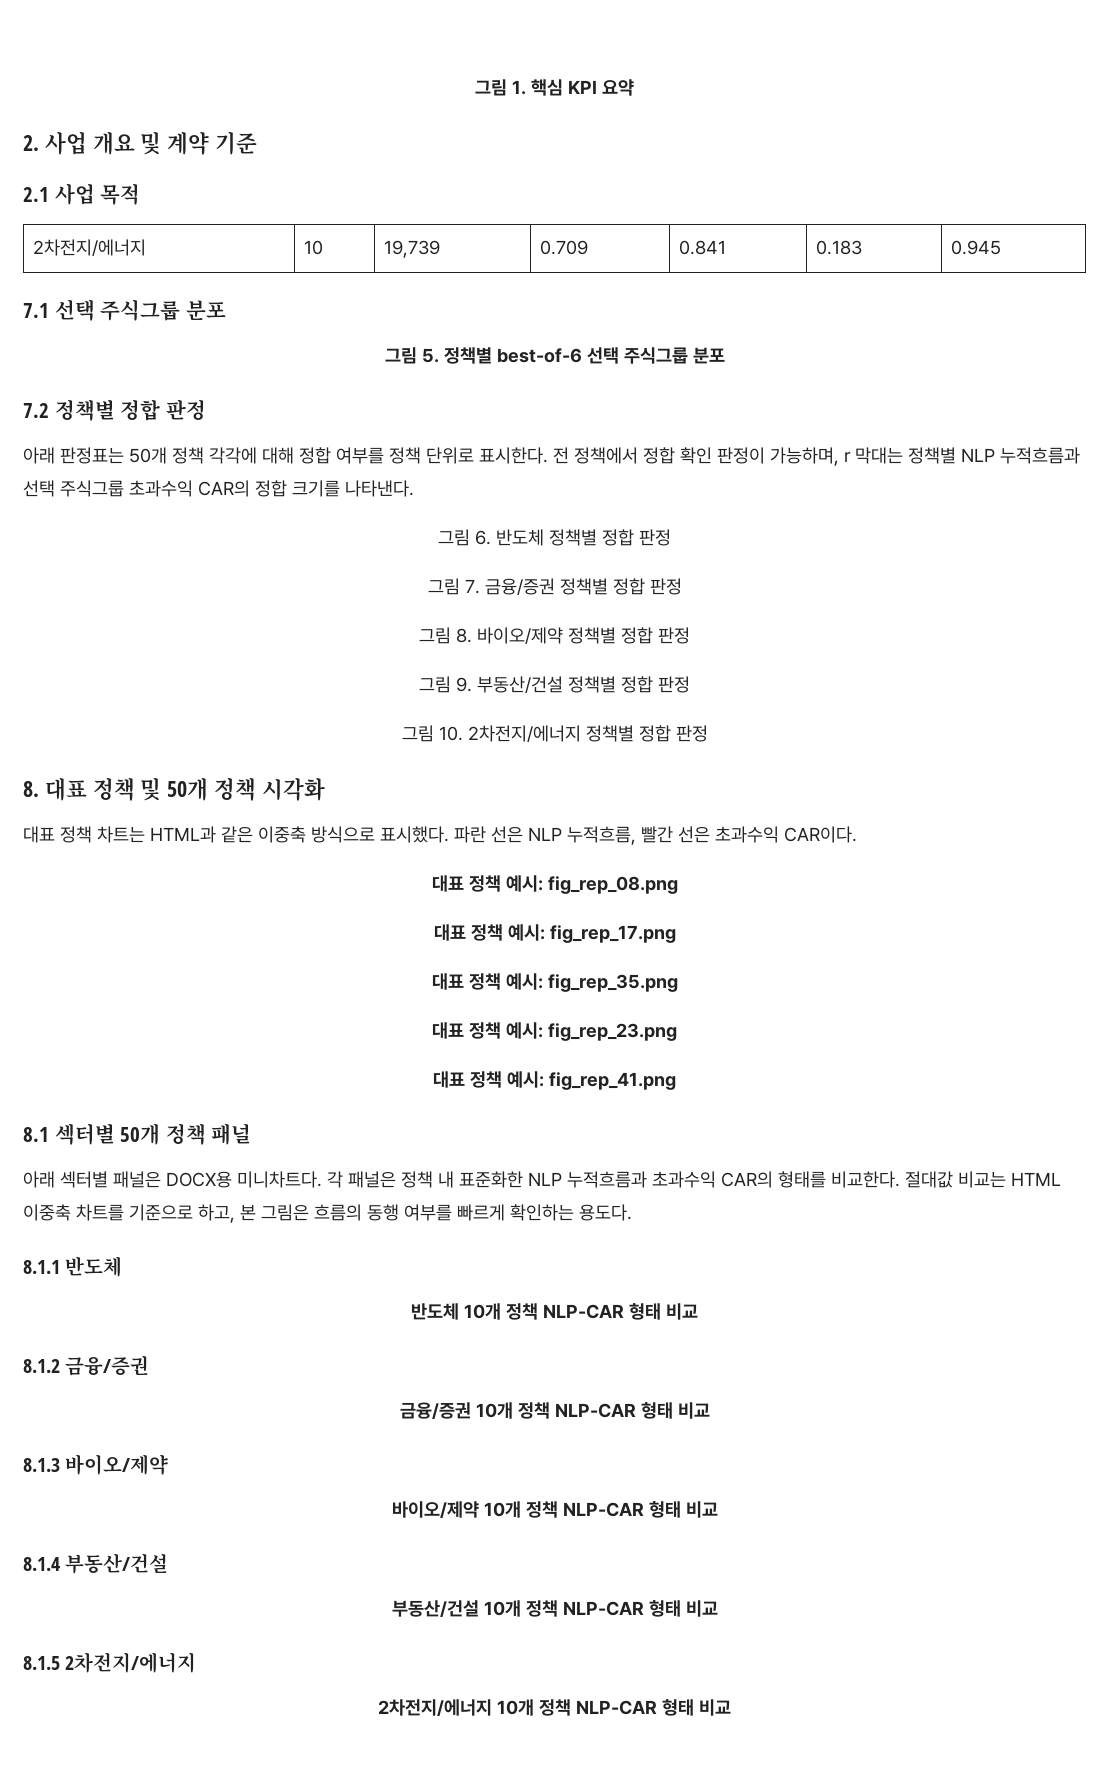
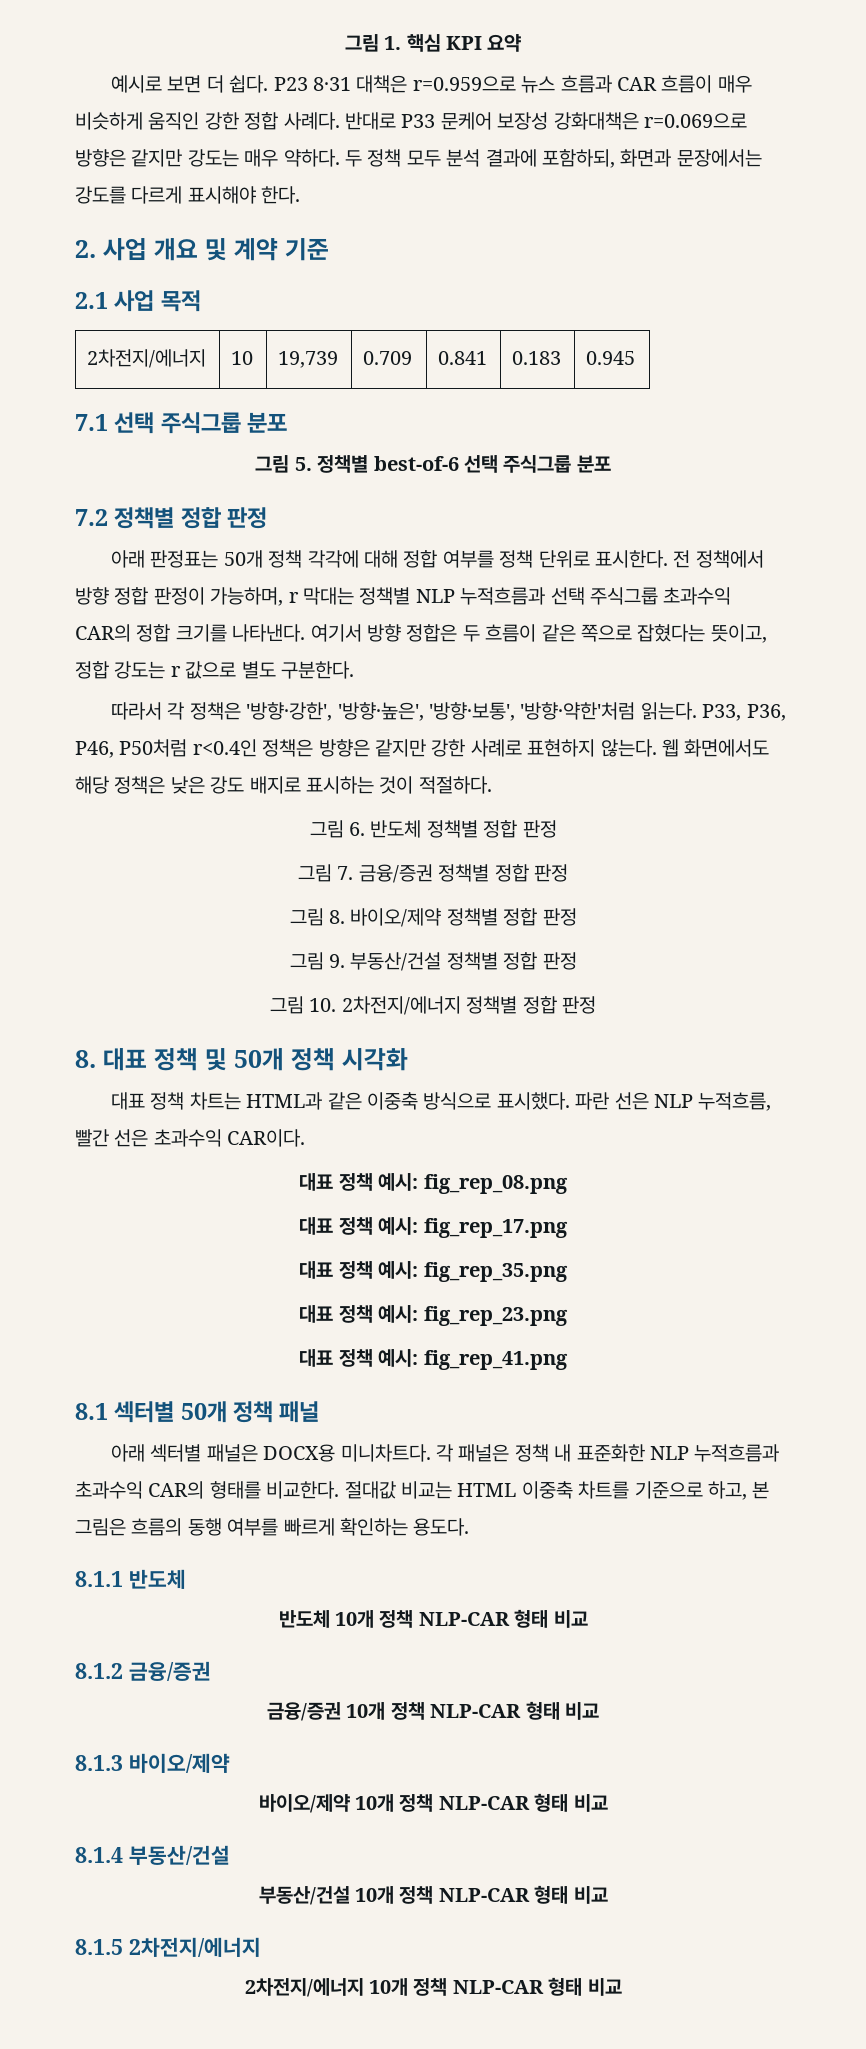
+ 예시로 보면 더 쉽다. P23 8·31 대책은 r=0.959으로 뉴스 흐름과 CAR 흐름이 매우 비슷하게 움직인 강한 정합 사례다. 반대로 P33 문케어 보장성 강화대책은 r=0.069으로 방향은 같지만 강도는 매우 약하다. 두 정책 모두 분석 결과에 포함하되, 화면과 문장에서는 강도를 다르게 표시해야 한다.
- 전 정책에서 정합 확인 판정이 가능하며, r 막대는 정책별 NLP 누적흐름과 선택 주식그룹 초과수익 CAR의 정합 크기를 나타낸다.
+ 전 정책에서 방향 정합 판정이 가능하며, r 막대는 정책별 NLP 누적흐름과 선택 주식그룹 초과수익 CAR의 정합 크기를 나타낸다. 여기서 방향 정합은 두 흐름이 같은 쪽으로 잡혔다는 뜻이고, 정합 강도는 r 값으로 별도 구분한다.
+ 따라서 각 정책은 '방향·강한', '방향·높은', '방향·보통', '방향·약한'처럼 읽는다. P33, P36, P46, P50처럼 r<0.4인 정책은 방향은 같지만 강한 사례로 표현하지 않는다. 웹 화면에서도 해당 정책은 낮은 강도 배지로 표시하는 것이 적절하다.

